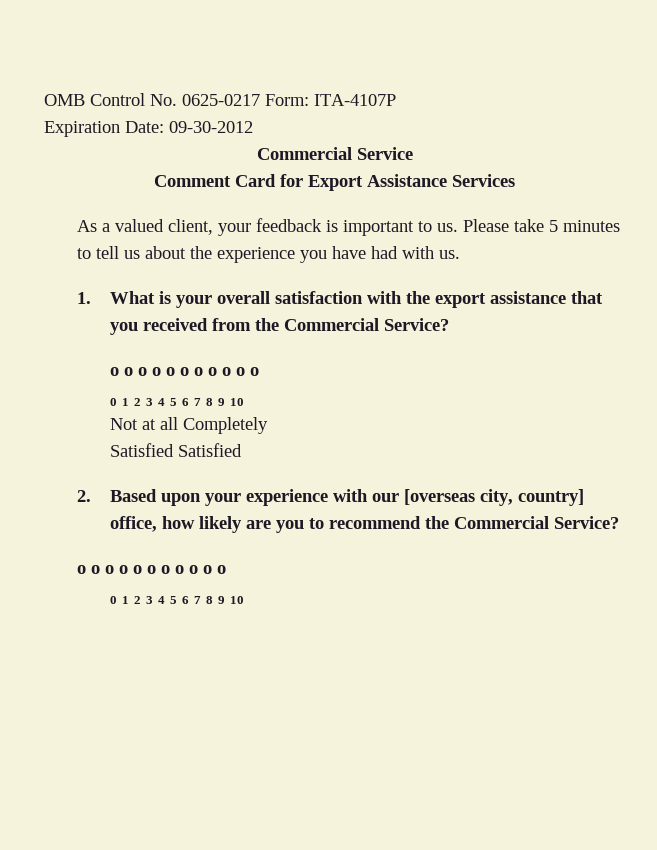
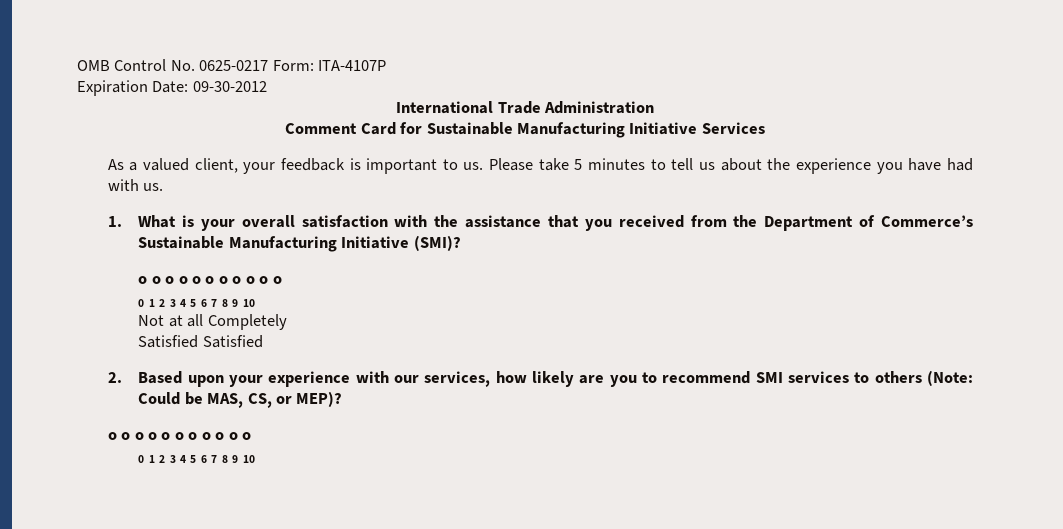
- Commercial Service
+ International Trade Administration
- Comment Card for Export Assistance Services
+ Comment Card for Sustainable Manufacturing Initiative Services
- 1. What is your overall satisfaction with the export assistance that you received from the Commercial Service?
+ 1. What is your overall satisfaction with the assistance that you received from the Department of Commerce’s Sustainable Manufacturing Initiative (SMI)?
- 2. Based upon your experience with our [overseas city, country] office, how likely are you to recommend the Commercial Service?
+ 2. Based upon your experience with our services, how likely are you to recommend SMI services to others (Note: Could be MAS, CS, or MEP)?

